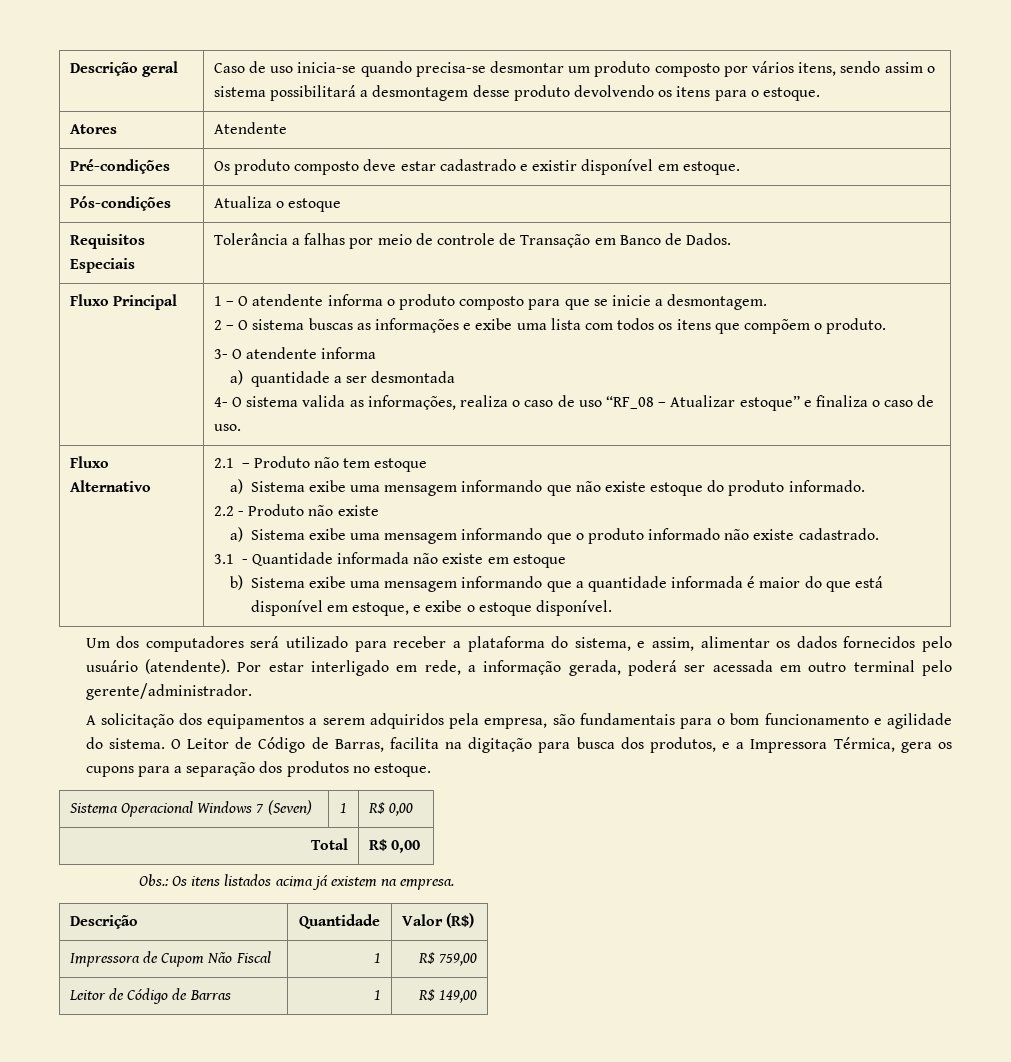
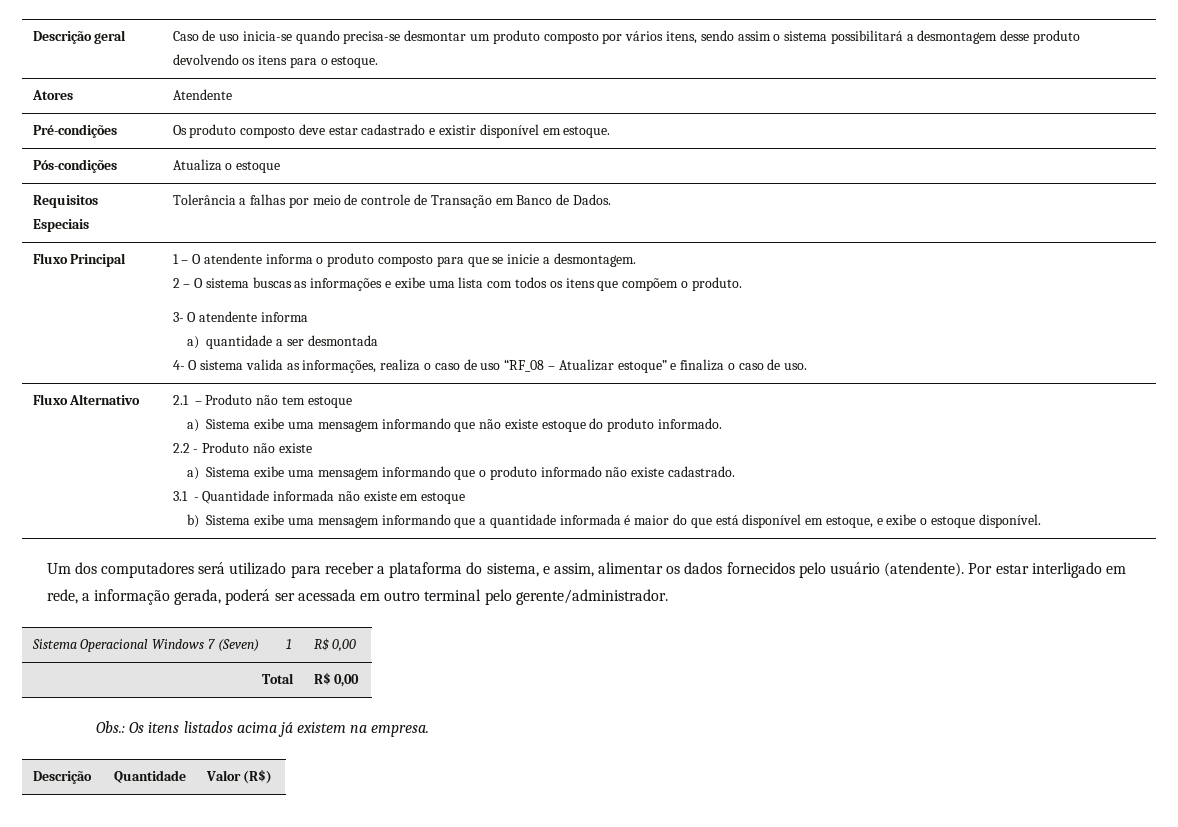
- A solicitação dos equipamentos a serem adquiridos pela empresa, são fundamentais para o bom funcionamento e agilidade do sistema. O Leitor de Código de Barras, facilita na digitação para busca dos produtos, e a Impressora Térmica, gera os cupons para a separação dos produtos no estoque.
- Impressora de Cupom Não Fiscal | 1 | R$ 759,00
- Leitor de Código de Barras | 1 | R$ 149,00

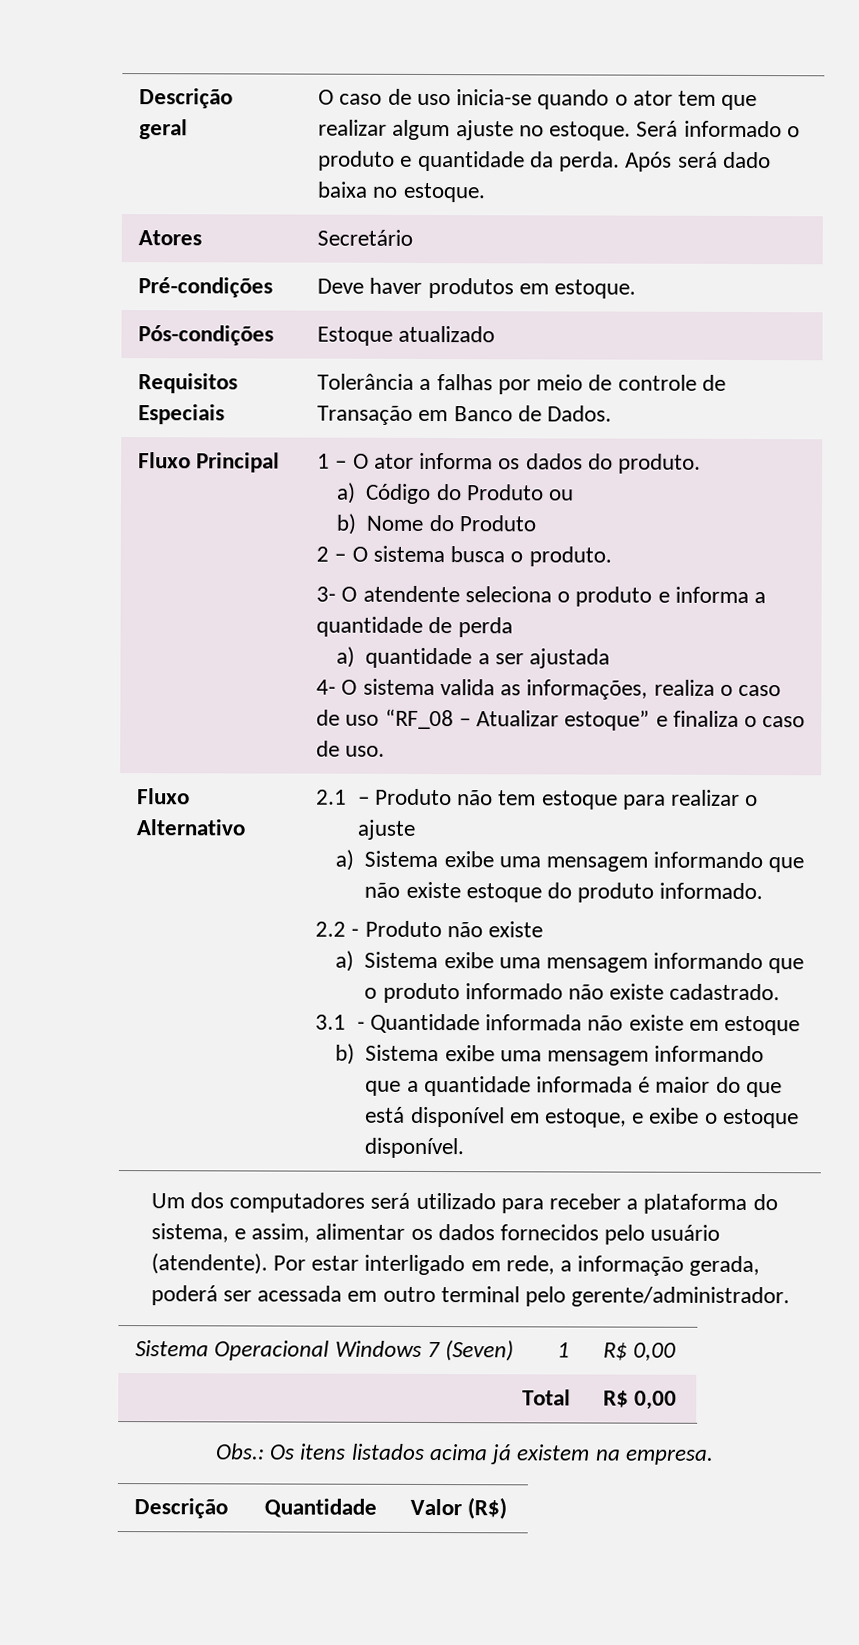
- Descrição geral | Caso de uso inicia-se quando precisa-se desmontar um produto composto por vários itens, sendo assim o sistema possibilitará a desmontagem desse produto devolvendo os itens para o estoque.
+ Descrição geral | O caso de uso inicia-se quando o ator tem que realizar algum ajuste no estoque. Será informado o produto e quantidade da perda. Após será dado baixa no estoque.
- Atores | Atendente
+ Atores | Secretário
- Pré-condições | Os produto composto deve estar cadastrado e existir disponível em estoque.
+ Pré-condições | Deve haver produtos em estoque.
- Pós-condições | Atualiza o estoque
+ Pós-condições | Estoque atualizado
- 1 – O atendente informa o produto composto para que se inicie a desmontagem.
- 2 – O sistema buscas as informações e exibe uma lista com todos os itens que compõem o produto.
+ 1 – O ator informa os dados do produto.
+ a) Código do Produto ou
+ b) Nome do Produto
+ 2 – O sistema busca o produto.
- 3- O atendente informa
+ 3- O atendente seleciona o produto e informa a quantidade de perda
- a) quantidade a ser desmontada
+ a) quantidade a ser ajustada
- 2.1 – Produto não tem estoque
+ 2.1 – Produto não tem estoque para realizar o ajuste

